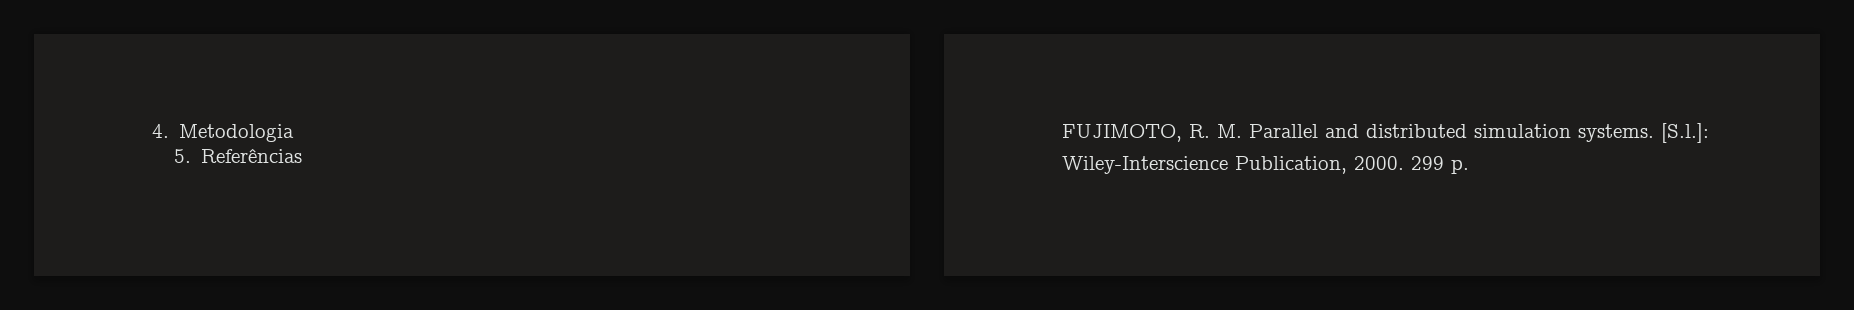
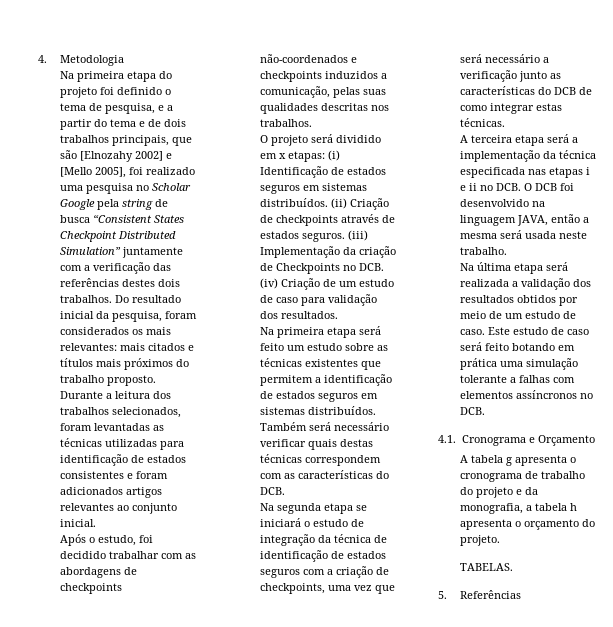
+ Na primeira etapa do projeto foi definido o tema de pesquisa, e a partir do tema e de dois trabalhos principais, que são [Elnozahy 2002] e [Mello 2005], foi realizado uma pesquisa no Scholar Google pela string de busca “Consistent States Checkpoint Distributed Simulation” juntamente com a verificação das referências destes dois trabalhos. Do resultado inicial da pesquisa, foram considerados os mais relevantes: mais citados e títulos mais próximos do trabalho proposto. Durante a leitura dos trabalhos selecionados, foram levantadas as técnicas utilizadas para identificação de estados consistentes e foram adicionados artigos relevantes ao conjunto inicial.
+ Após o estudo, foi decidido trabalhar com as abordagens de checkpoints não-coordenados e checkpoints induzidos a comunicação, pelas suas qualidades descritas nos trabalhos.
+ O projeto será dividido em x etapas: (i) Identificação de estados seguros em sistemas distribuídos. (ii) Criação de checkpoints através de estados seguros. (iii) Implementação da criação de Checkpoints no DCB. (iv) Criação de um estudo de caso para validação dos resultados.
+ Na primeira etapa será feito um estudo sobre as técnicas existentes que permitem a identificação de estados seguros em sistemas distribuídos. Também será necessário verificar quais destas técnicas correspondem com as características do DCB.
+ Na segunda etapa se iniciará o estudo de integração da técnica de identificação de estados seguros com a criação de checkpoints, uma vez que será necessário a verificação junto as características do DCB de como integrar estas técnicas.
+ A terceira etapa será a implementação da técnica especificada nas etapas i e ii no DCB. O DCB foi desenvolvido na linguagem JAVA, então a mesma será usada neste trabalho.
+ Na última etapa será realizada a validação dos resultados obtidos por meio de um estudo de caso. Este estudo de caso será feito botando em prática uma simulação tolerante a falhas com elementos assíncronos no DCB.
+ 4.1. Cronograma e Orçamento
+ A tabela g apresenta o cronograma de trabalho do projeto e da monografia, a tabela h apresenta o orçamento do projeto.
+ TABELAS.
  5. Referências
- FUJIMOTO, R. M. Parallel and distributed simulation systems. [S.l.]:
- Wiley-Interscience Publication, 2000. 299 p.

